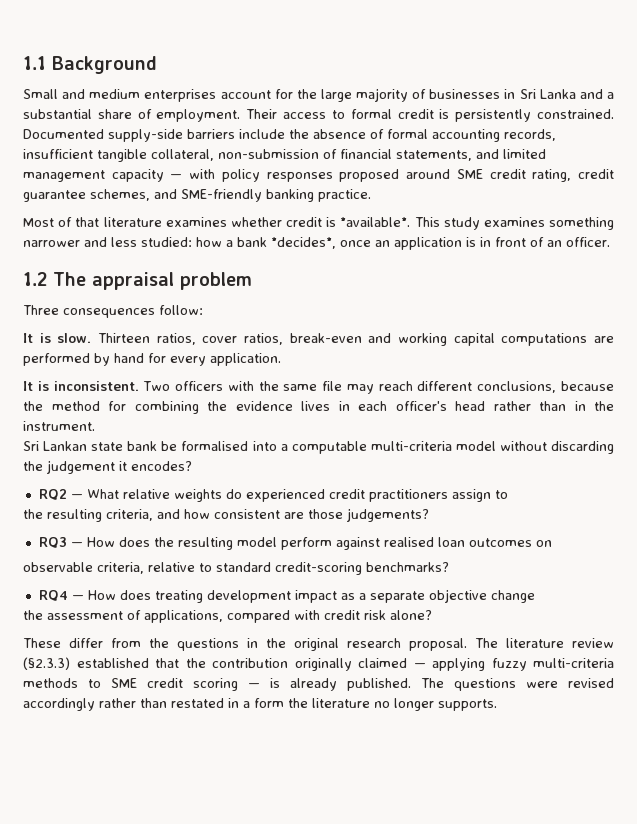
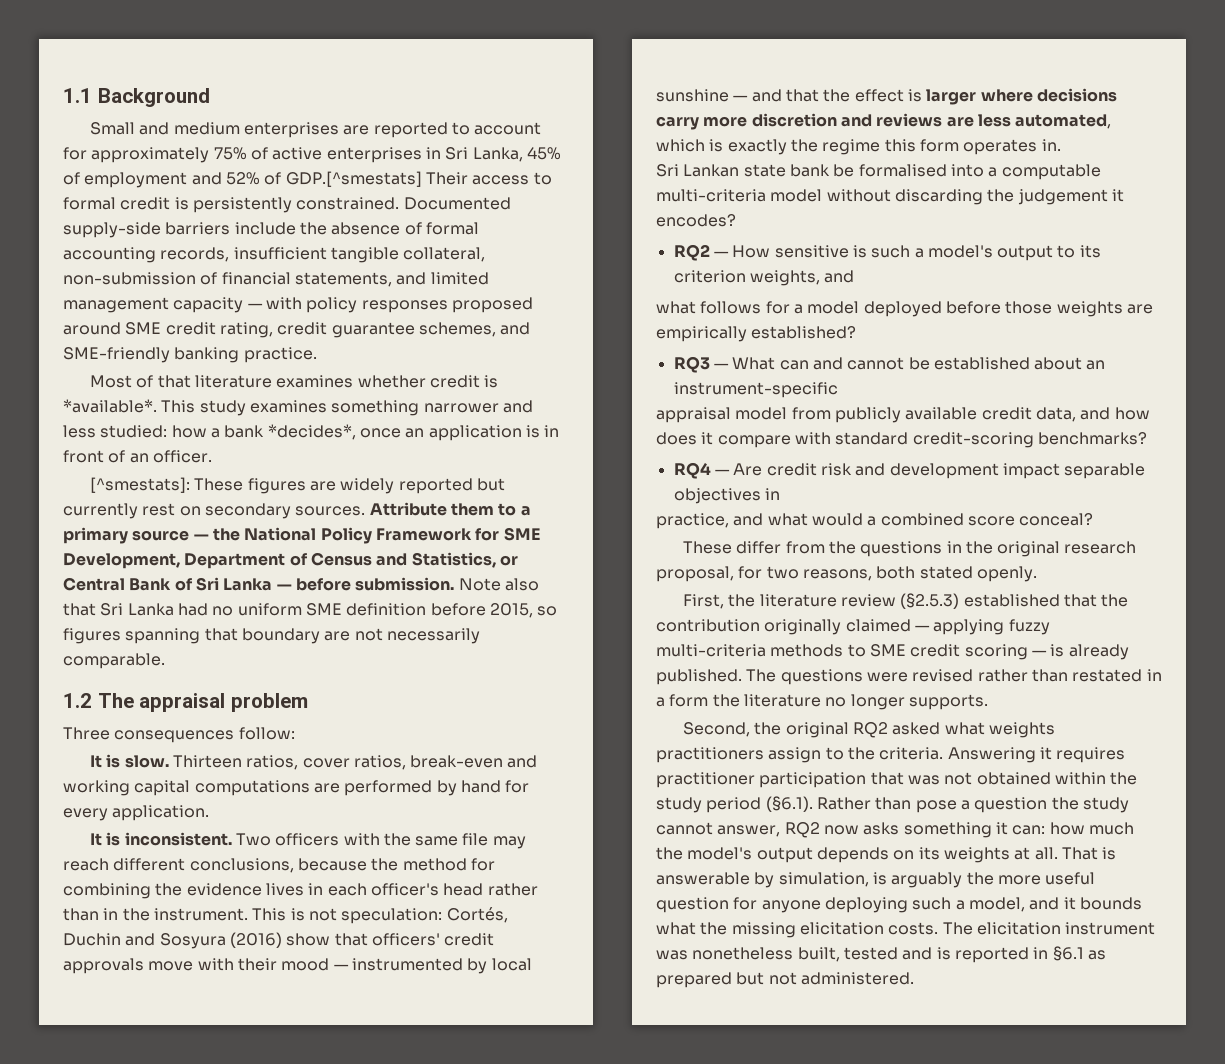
- Small and medium enterprises account for the large majority of businesses in Sri Lanka and a substantial share of employment. Their access to formal credit is persistently constrained.
+ Small and medium enterprises are reported to account for approximately 75% of active enterprises in Sri Lanka, 45% of employment and 52% of GDP.[^smestats] Their access to formal credit is persistently constrained.
+ [^smestats]: These figures are widely reported but currently rest on secondary sources. Attribute them to a primary source — the National Policy Framework for SME Development, Department of Census and Statistics, or Central Bank of Sri Lanka — before submission. Note also that Sri Lanka had no uniform SME definition before 2015, so figures spanning that boundary are not necessarily comparable.
+ This is not speculation: Cortés, Duchin and Sosyura (2016) show that officers' credit approvals move with their mood — instrumented by local sunshine — and that the effect is larger where decisions carry more discretion and reviews are less automated, which is exactly the regime this form operates in.
- RQ2 — What relative weights do experienced credit practitioners assign to
- the resulting criteria, and how consistent are those judgements?
- RQ3 — How does the resulting model perform against realised loan outcomes on
- observable criteria, relative to standard credit-scoring benchmarks?
+ RQ2 — How sensitive is such a model's output to its criterion weights, and
+ what follows for a model deployed before those weights are empirically established?
+ RQ3 — What can and cannot be established about an instrument-specific
+ appraisal model from publicly available credit data, and how does it compare with standard credit-scoring benchmarks?
- RQ4 — How does treating development impact as a separate objective change
- the assessment of applications, compared with credit risk alone?
+ RQ4 — Are credit risk and development impact separable objectives in
+ practice, and what would a combined score conceal?
- These differ from the questions in the original research proposal. The literature review (§2.3.3) established that the contribution originally claimed — applying fuzzy multi-criteria methods to SME credit scoring — is already published.
+ These differ from the questions in the original research proposal, for two reasons, both stated openly.
+ First, the literature review (§2.5.3) established that the contribution originally claimed — applying fuzzy multi-criteria methods to SME credit scoring — is already published.
- The questions were revised accordingly rather than restated in a form the literature no longer supports.
+ The questions were revised rather than restated in a form the literature no longer supports.
+ Second, the original RQ2 asked what weights practitioners assign to the criteria. Answering it requires practitioner participation that was not obtained within the study period (§6.1). Rather than pose a question the study cannot answer, RQ2 now asks something it can: how much the model's output depends on its weights at all. That is answerable by simulation, is arguably the more useful question for anyone deploying such a model, and it bounds what the missing elicitation costs. The elicitation instrument was nonetheless built, tested and is reported in §6.1 as prepared but not administered.

